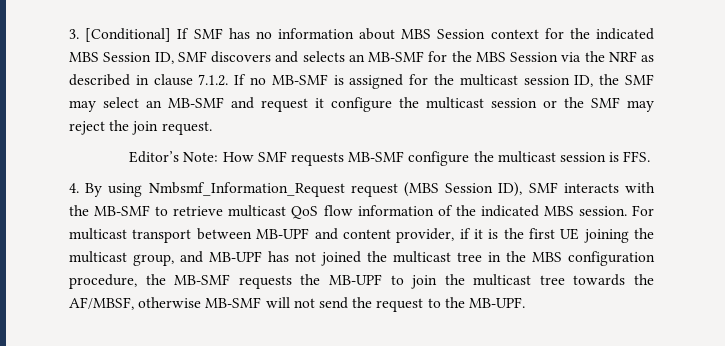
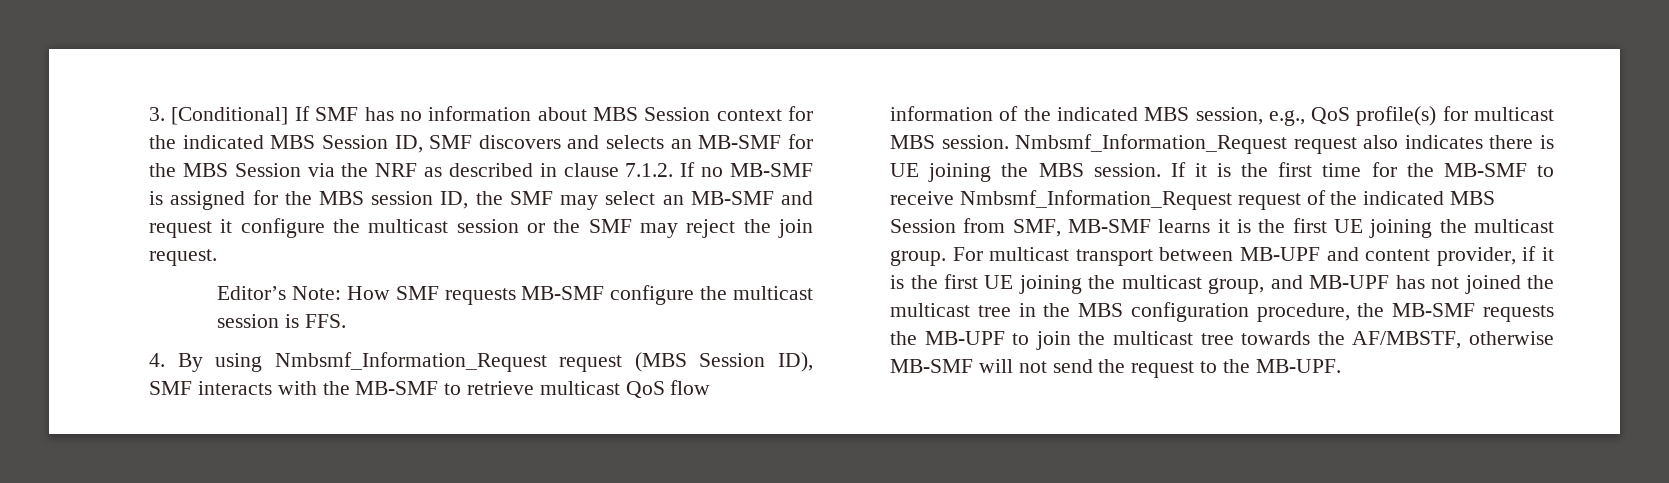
- 3. [Conditional] If SMF has no information about MBS Session context for the indicated MBS Session ID, SMF discovers and selects an MB-SMF for the MBS Session via the NRF as described in clause 7.1.2. If no MB-SMF is assigned for the multicast session ID, the SMF may select an MB-SMF and request it configure the multicast session or the SMF may reject the join request.
+ 3. [Conditional] If SMF has no information about MBS Session context for the indicated MBS Session ID, SMF discovers and selects an MB-SMF for the MBS Session via the NRF as described in clause 7.1.2. If no MB-SMF is assigned for the MBS session ID, the SMF may select an MB-SMF and request it configure the multicast session or the SMF may reject the join request.
- 4. By using Nmbsmf_Information_Request request (MBS Session ID), SMF interacts with the MB-SMF to retrieve multicast QoS flow information of the indicated MBS session.
+ 4. By using Nmbsmf_Information_Request request (MBS Session ID), SMF interacts with the MB-SMF to retrieve multicast QoS flow information of the indicated MBS session, e.g., QoS profile(s) for multicast MBS session. Nmbsmf_Information_Request request also indicates there is UE joining the MBS session. If it is the first time for the MB-SMF to receive Nmbsmf_Information_Request request of the indicated MBS Session from SMF, MB-SMF learns it is the first UE joining the multicast group.
- For multicast transport between MB-UPF and content provider, if it is the first UE joining the multicast group, and MB-UPF has not joined the multicast tree in the MBS configuration procedure, the MB-SMF requests the MB-UPF to join the multicast tree towards the AF/MBSF, otherwise MB-SMF will not send the request to the MB-UPF.
+ For multicast transport between MB-UPF and content provider, if it is the first UE joining the multicast group, and MB-UPF has not joined the multicast tree in the MBS configuration procedure, the MB-SMF requests the MB-UPF to join the multicast tree towards the AF/MBSTF, otherwise MB-SMF will not send the request to the MB-UPF.

